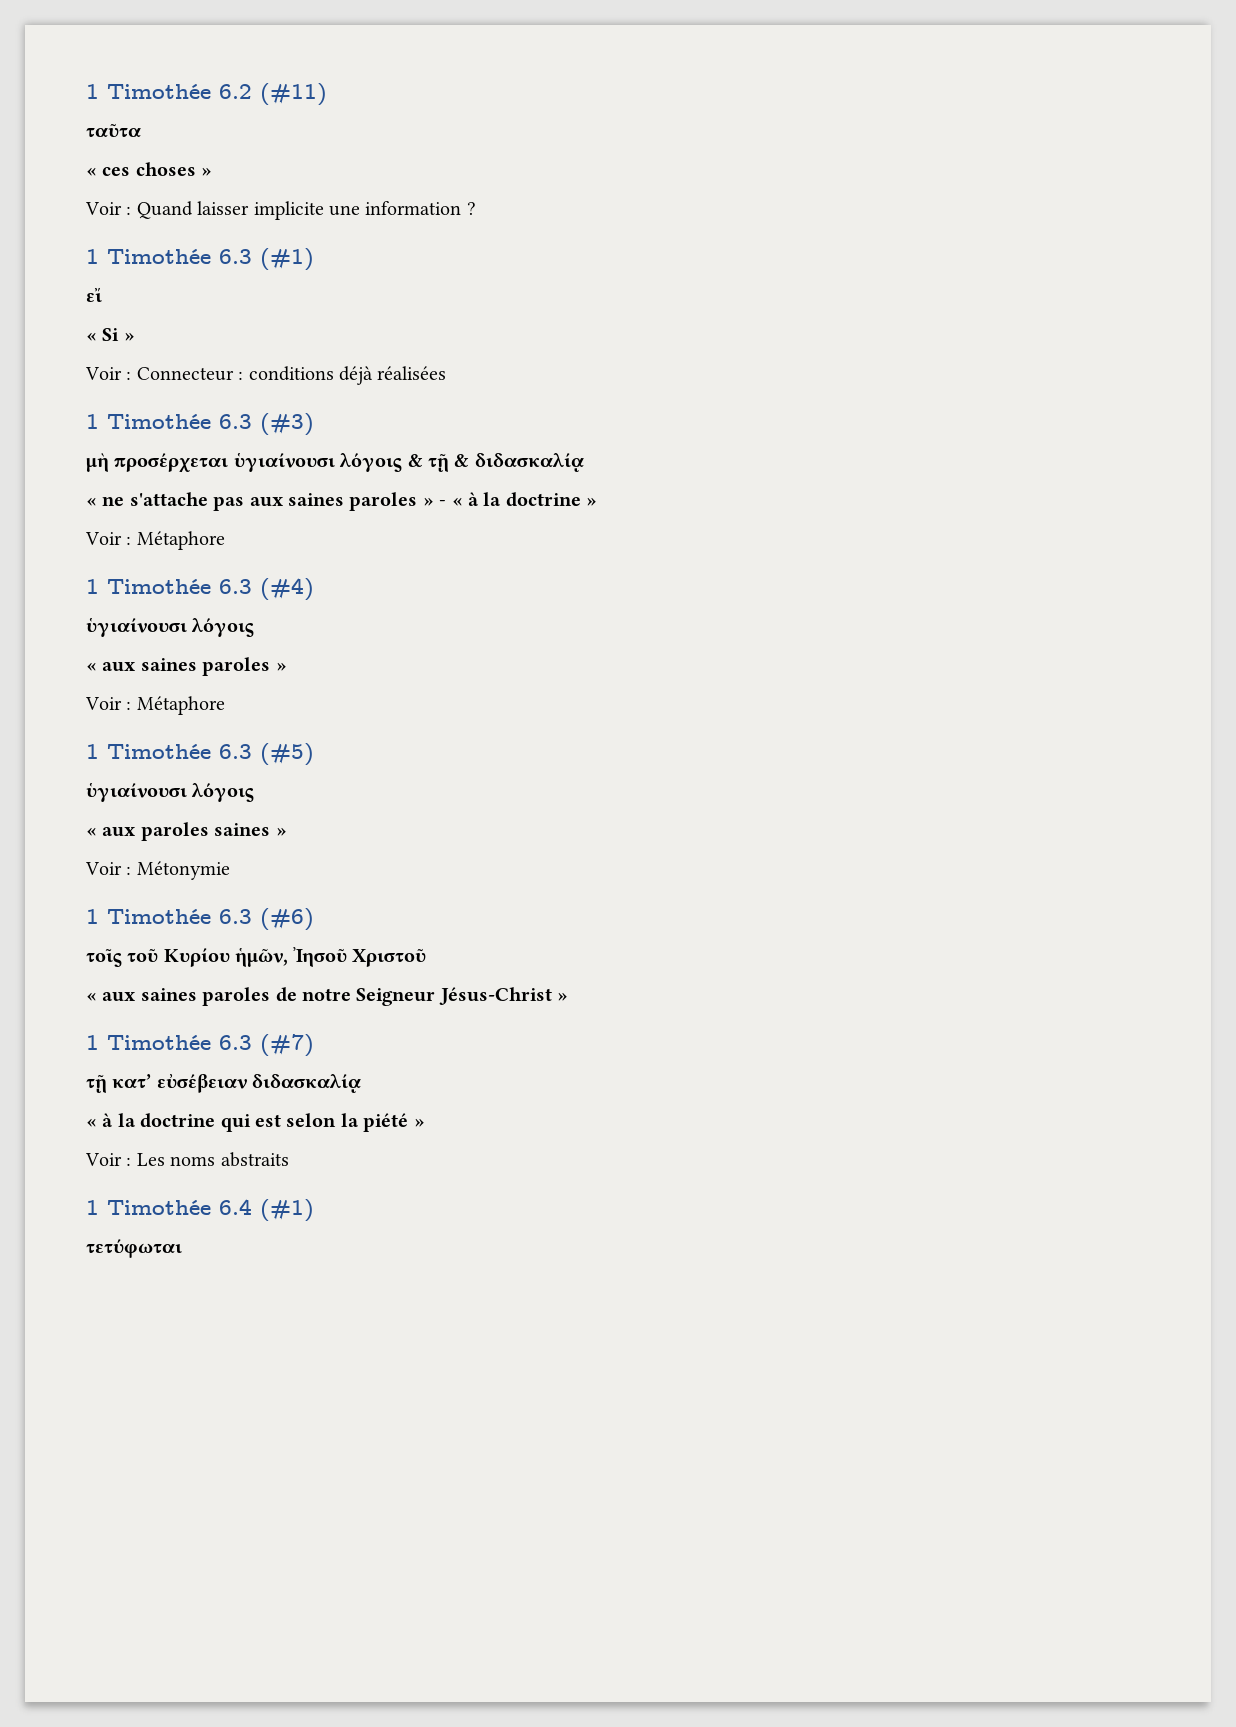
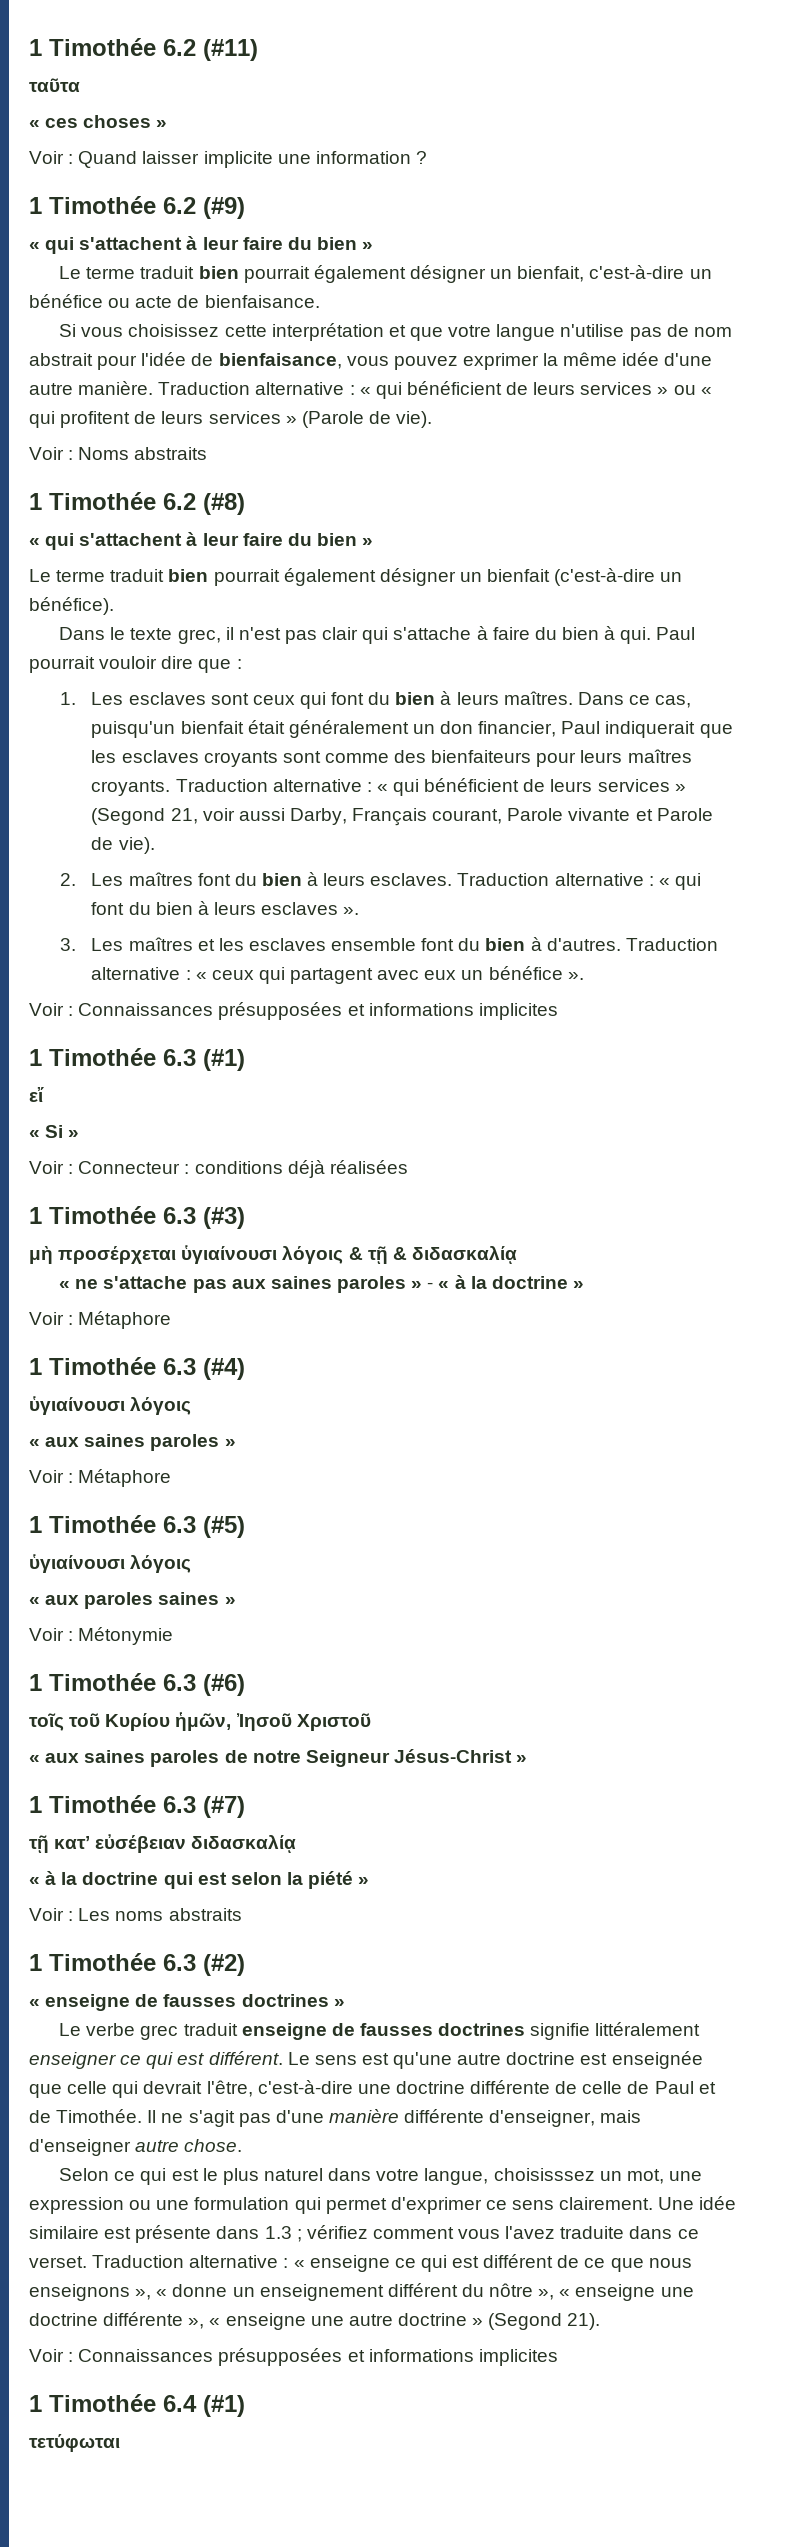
+ 1 Timothée 6.2 (#9)
+ « qui s'attachent à leur faire du bien »
+ Le terme traduit bien pourrait également désigner un bienfait, c'est-à-dire un bénéfice ou acte de bienfaisance.
+ Si vous choisissez cette interprétation et que votre langue n'utilise pas de nom abstrait pour l'idée de bienfaisance, vous pouvez exprimer la même idée d'une autre manière. Traduction alternative : « qui bénéficient de leurs services » ou « qui profitent de leurs services » (Parole de vie).
+ Voir : Noms abstraits
+ 1 Timothée 6.2 (#8)
+ « qui s'attachent à leur faire du bien »
+ Le terme traduit bien pourrait également désigner un bienfait (c'est-à-dire un bénéfice).
+ Dans le texte grec, il n'est pas clair qui s'attache à faire du bien à qui. Paul pourrait vouloir dire que :
+ 1. Les esclaves sont ceux qui font du bien à leurs maîtres. Dans ce cas, puisqu'un bienfait était généralement un don financier, Paul indiquerait que les esclaves croyants sont comme des bienfaiteurs pour leurs maîtres croyants. Traduction alternative : « qui bénéficient de leurs services » (Segond 21, voir aussi Darby, Français courant, Parole vivante et Parole de vie).
+ 2. Les maîtres font du bien à leurs esclaves. Traduction alternative : « qui font du bien à leurs esclaves ».
+ 3. Les maîtres et les esclaves ensemble font du bien à d'autres. Traduction alternative : « ceux qui partagent avec eux un bénéfice ».
+ Voir : Connaissances présupposées et informations implicites
+ 1 Timothée 6.3 (#2)
+ « enseigne de fausses doctrines »
+ Le verbe grec traduit enseigne de fausses doctrines signifie littéralement enseigner ce qui est différent. Le sens est qu'une autre doctrine est enseignée que celle qui devrait l'être, c'est-à-dire une doctrine différente de celle de Paul et de Timothée. Il ne s'agit pas d'une manière différente d'enseigner, mais d'enseigner autre chose.
+ Selon ce qui est le plus naturel dans votre langue, choisisssez un mot, une expression ou une formulation qui permet d'exprimer ce sens clairement. Une idée similaire est présente dans 1.3 ; vérifiez comment vous l'avez traduite dans ce verset. Traduction alternative : « enseigne ce qui est différent de ce que nous enseignons », « donne un enseignement différent du nôtre », « enseigne une doctrine différente », « enseigne une autre doctrine » (Segond 21).
+ Voir : Connaissances présupposées et informations implicites

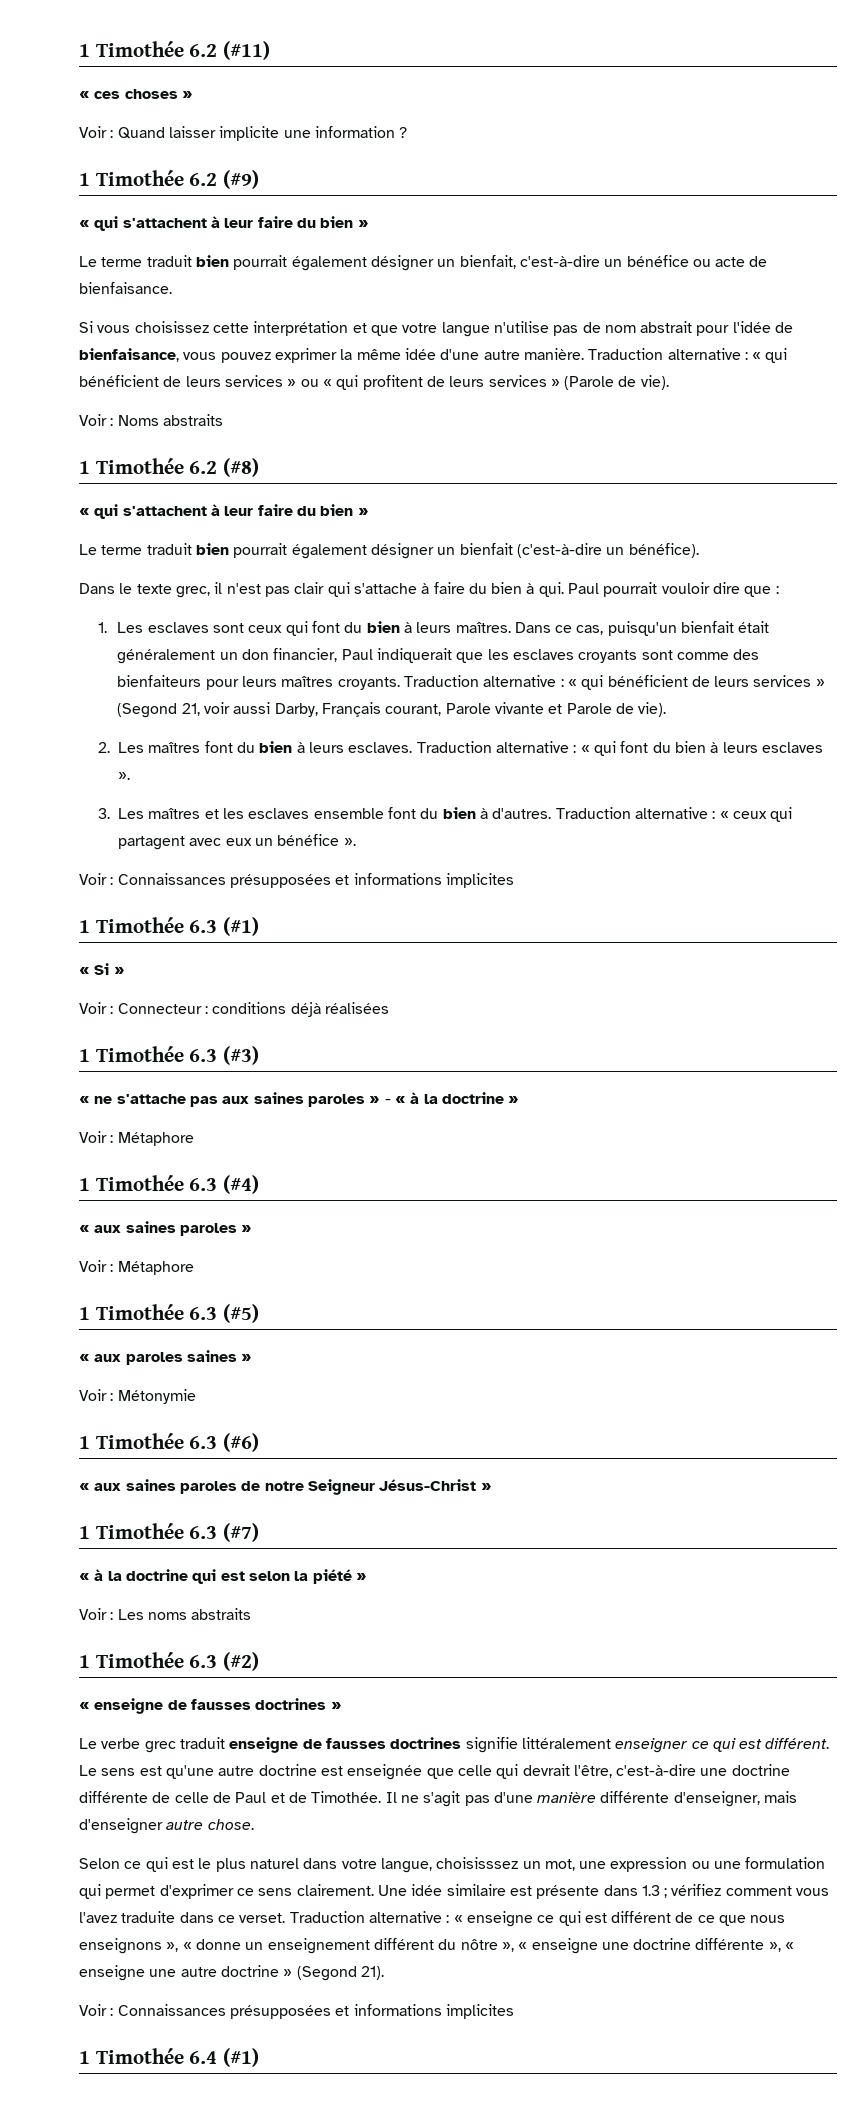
- ταῦτα
- εἴ
- μὴ προσέρχεται ὑγιαίνουσι λόγοις & τῇ & διδασκαλίᾳ
  1 Timothée 6.3 (#4)
- ὑγιαίνουσι λόγοις
  1 Timothée 6.3 (#5)
- ὑγιαίνουσι λόγοις
- τοῖς τοῦ Κυρίου ἡμῶν, Ἰησοῦ Χριστοῦ
- τῇ κατ’ εὐσέβειαν διδασκαλίᾳ
- τετύφωται

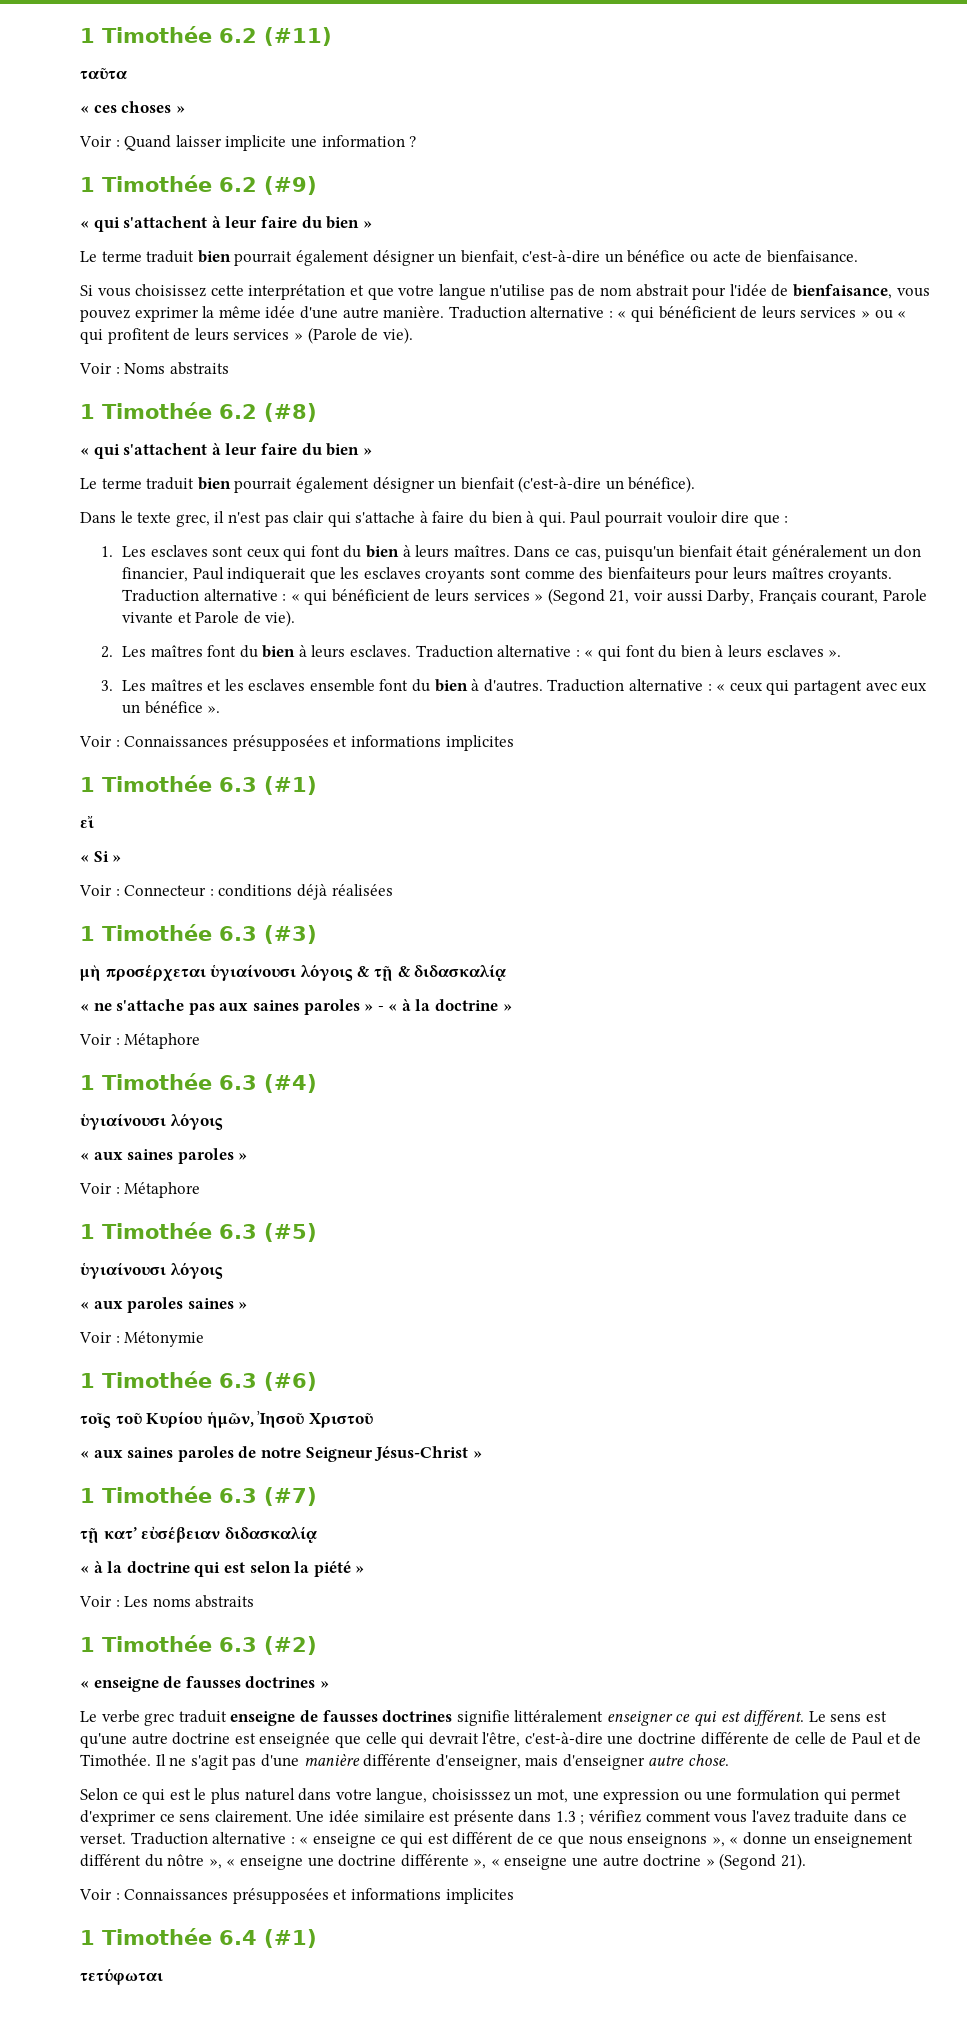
+ ταῦτα
+ εἴ
+ μὴ προσέρχεται ὑγιαίνουσι λόγοις & τῇ & διδασκαλίᾳ
  1 Timothée 6.3 (#4)
+ ὑγιαίνουσι λόγοις
  1 Timothée 6.3 (#5)
+ ὑγιαίνουσι λόγοις
+ τοῖς τοῦ Κυρίου ἡμῶν, Ἰησοῦ Χριστοῦ
+ τῇ κατ’ εὐσέβειαν διδασκαλίᾳ
+ τετύφωται

